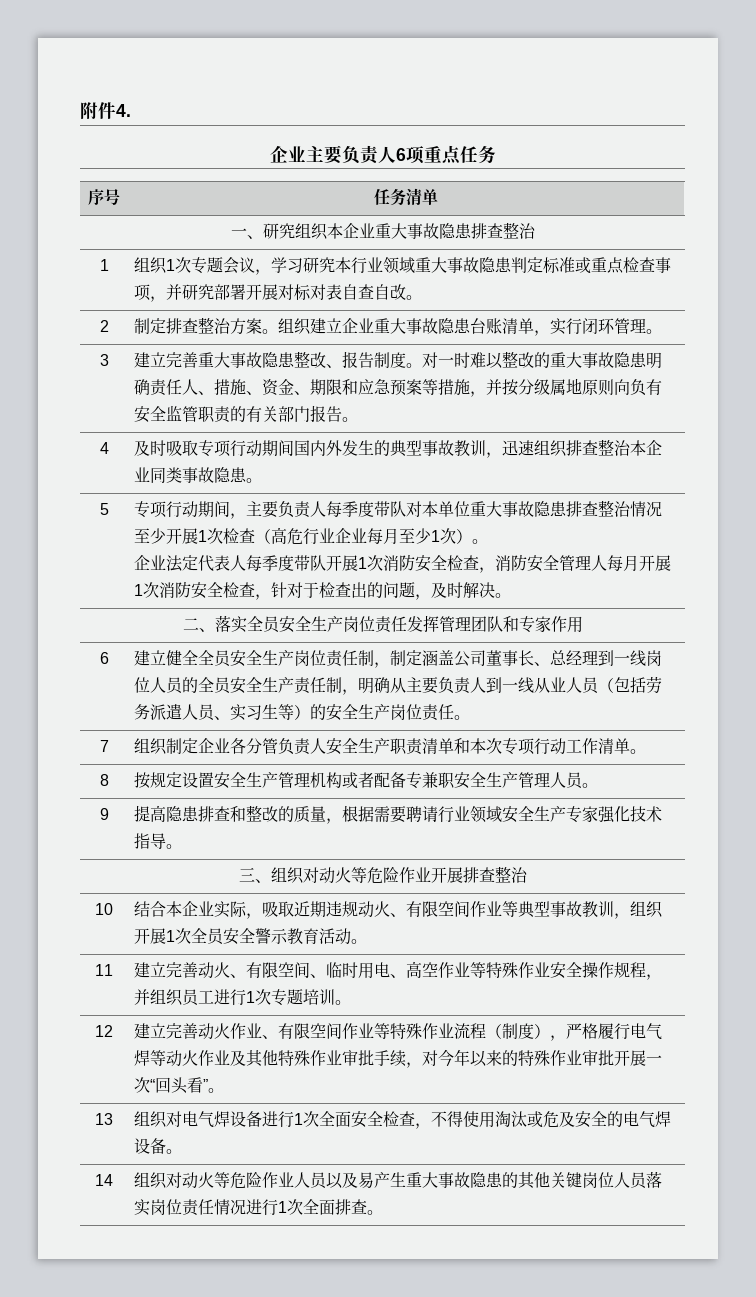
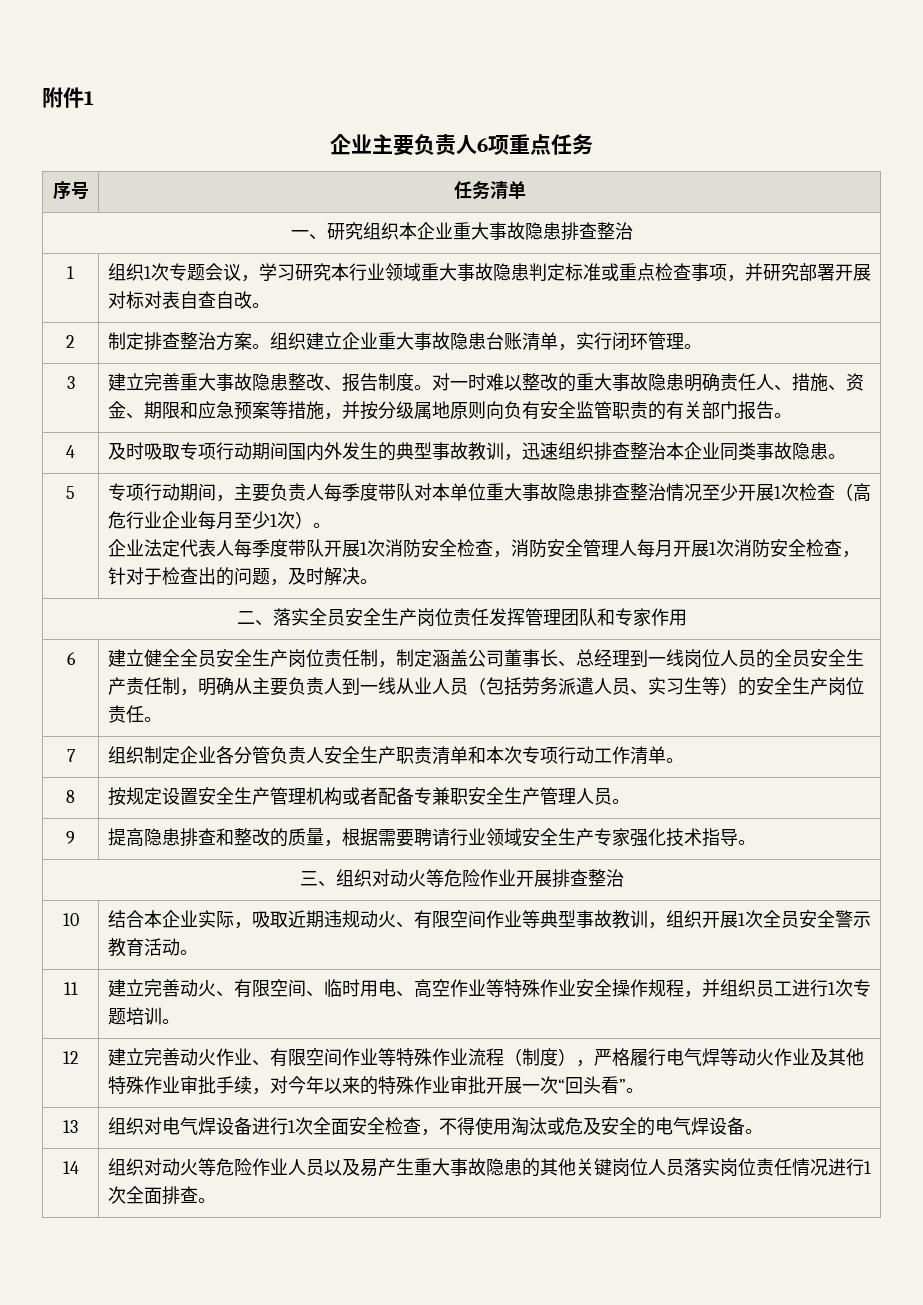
- 附件4.
+ 附件1

